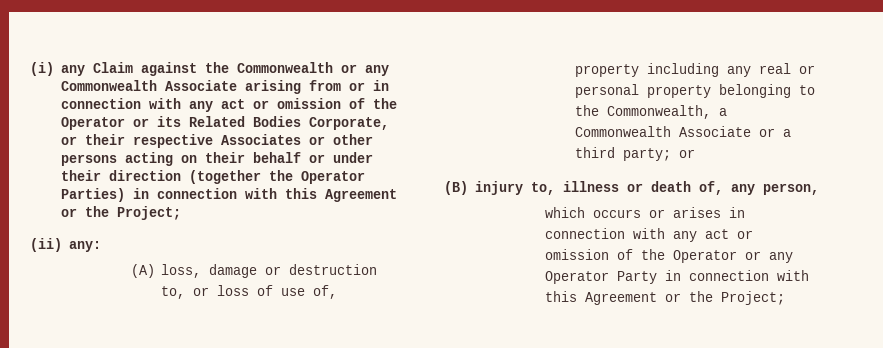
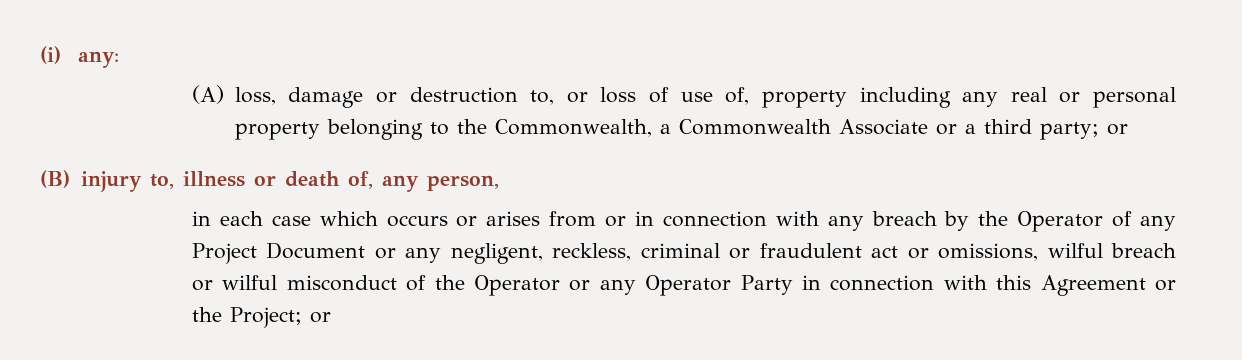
- (i) any Claim against the Commonwealth or any Commonwealth Associate arising from or in connection with any act or omission of the Operator or its Related Bodies Corporate, or their respective Associates or other persons acting on their behalf or under their direction (together the Operator Parties) in connection with this Agreement or the Project;
- (ii) any:
+ (i) any:
- which occurs or arises in connection with any act or omission of the Operator or any Operator Party in connection with this Agreement or the Project;
+ in each case which occurs or arises from or in connection with any breach by the Operator of any Project Document or any negligent, reckless, criminal or fraudulent act or omissions, wilful breach or wilful misconduct of the Operator or any Operator Party in connection with this Agreement or the Project; or

